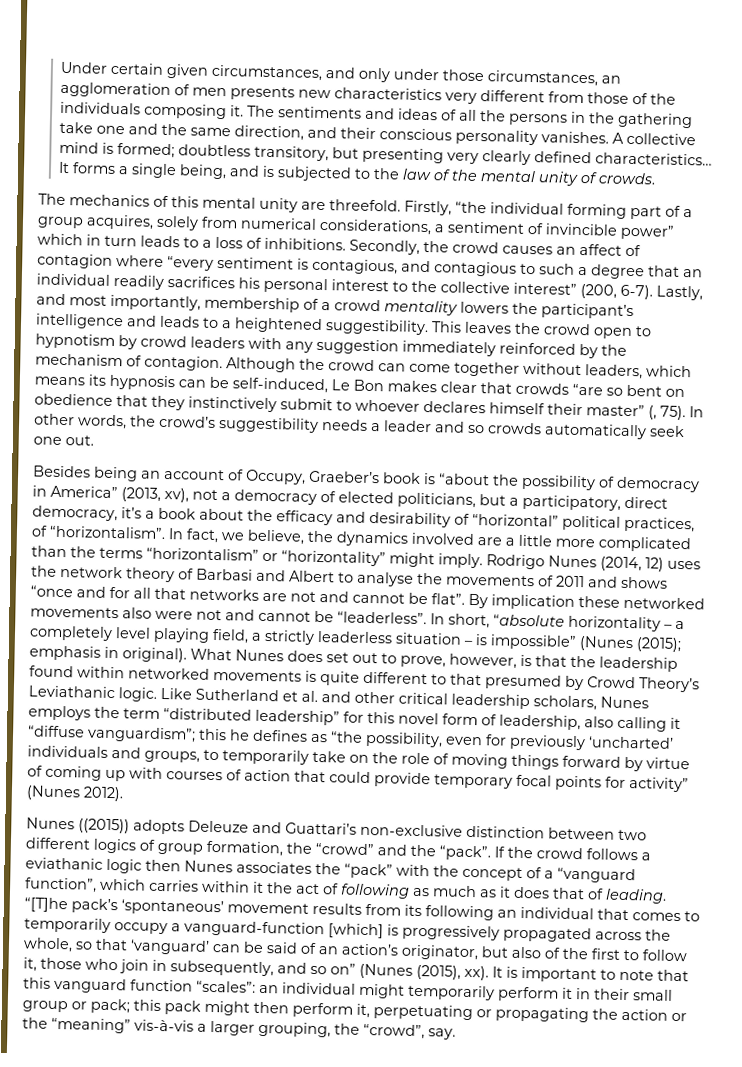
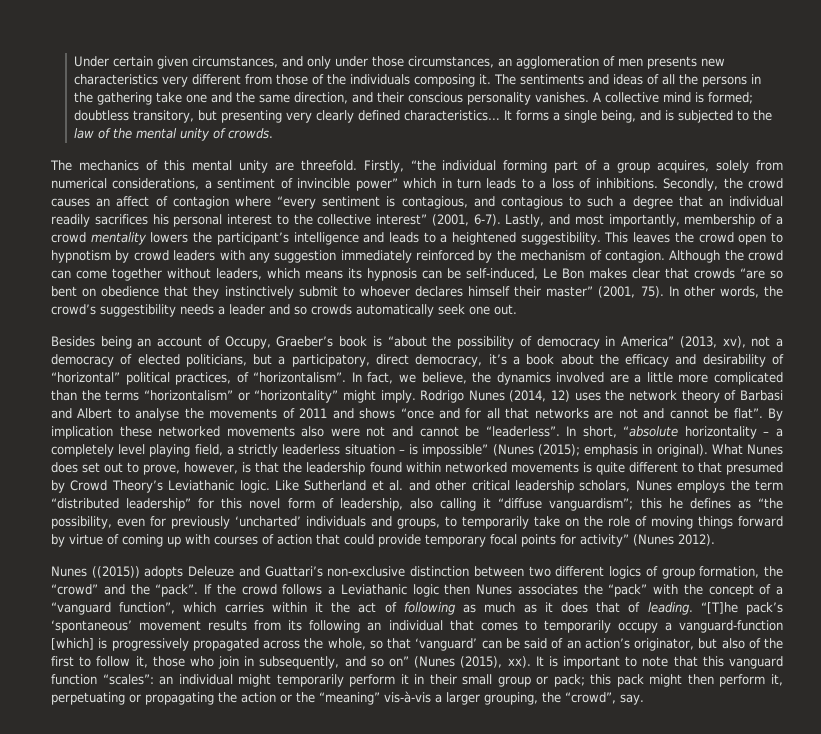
- Secondly, the crowd causes an affect of contagion where “every sentiment is contagious, and contagious to such a degree that an individual readily sacrifices his personal interest to the collective interest” (200, 6-7).
+ Secondly, the crowd causes an affect of contagion where “every sentiment is contagious, and contagious to such a degree that an individual readily sacrifices his personal interest to the collective interest” (2001, 6-7).
- Although the crowd can come together without leaders, which means its hypnosis can be self-induced, Le Bon makes clear that crowds “are so bent on obedience that they instinctively submit to whoever declares himself their master” (, 75).
+ Although the crowd can come together without leaders, which means its hypnosis can be self-induced, Le Bon makes clear that crowds “are so bent on obedience that they instinctively submit to whoever declares himself their master” (2001, 75).
- If the crowd follows a eviathanic logic then Nunes associates the “pack” with the concept of a “vanguard function”, which carries within it the act of following as much as it does that of leading.
+ If the crowd follows a Leviathanic logic then Nunes associates the “pack” with the concept of a “vanguard function”, which carries within it the act of following as much as it does that of leading.

